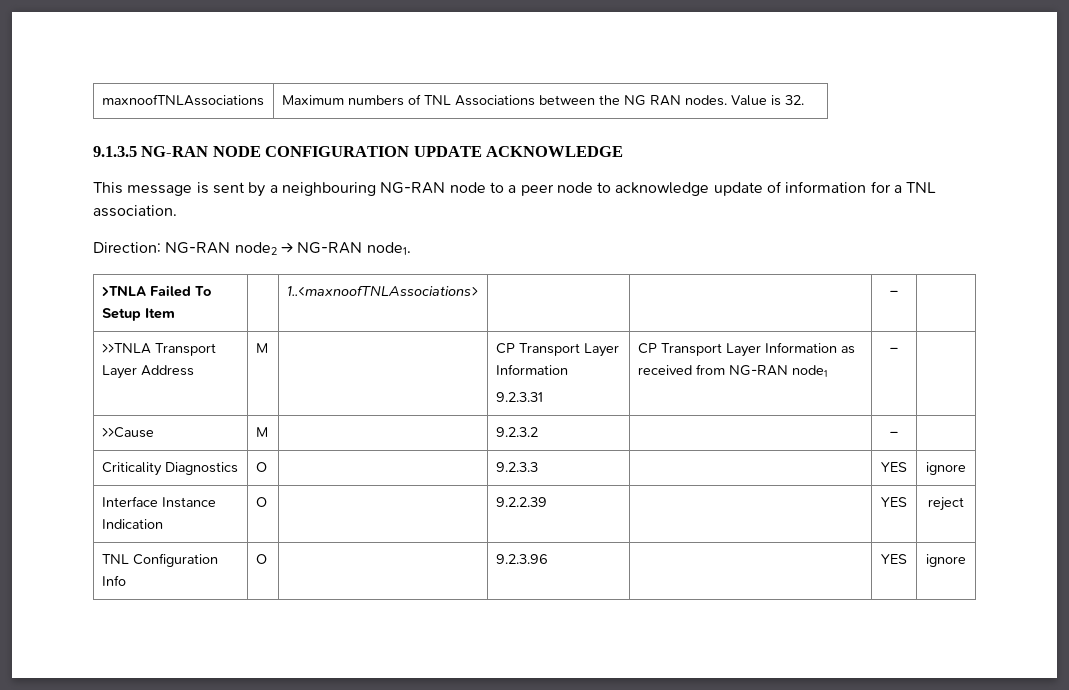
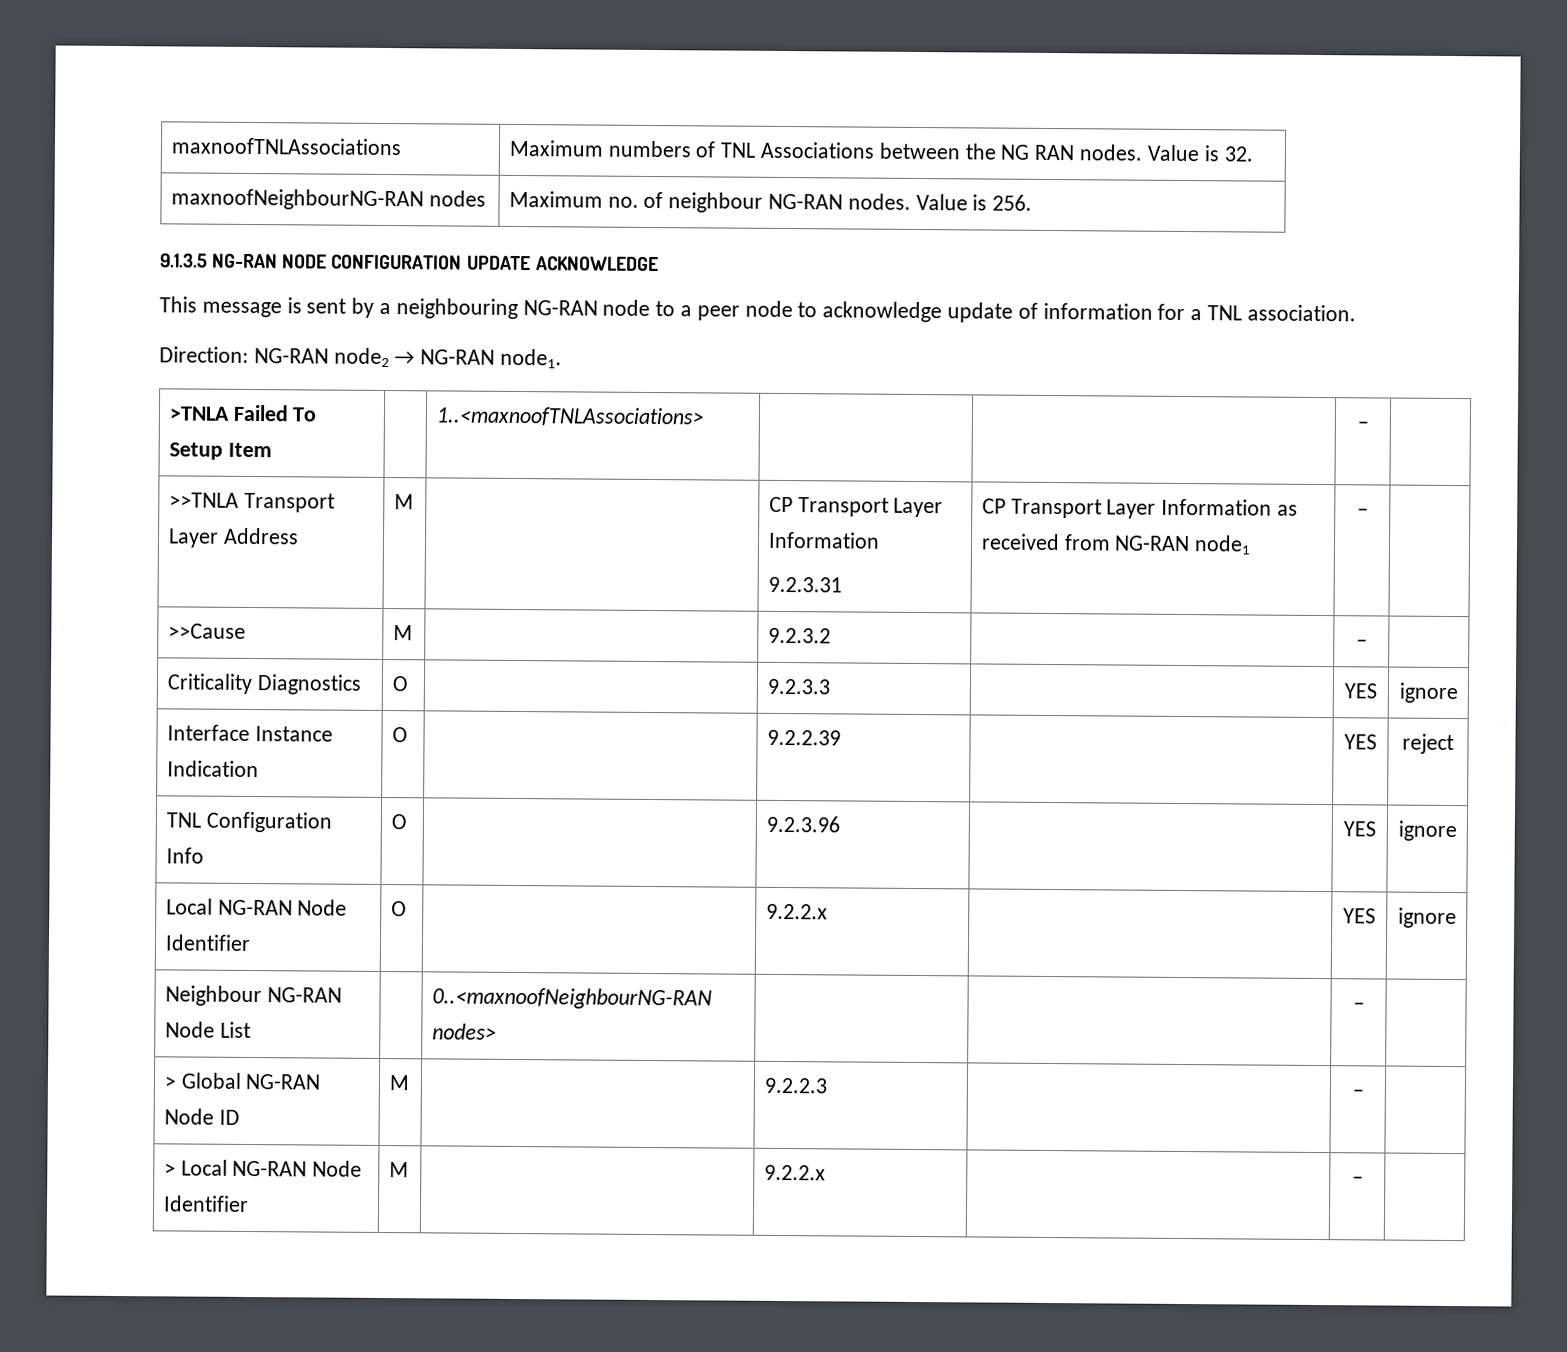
+ maxnoofNeighbourNG-RAN nodes | Maximum no. of neighbour NG-RAN nodes. Value is 256.
+ Local NG-RAN Node Identifier | O | | 9.2.2.x | | YES | ignore
+ Neighbour NG-RAN Node List | | 0..<maxnoofNeighbourNG-RAN nodes> | | | – |
+ > Global NG-RAN Node ID | M | | 9.2.2.3 | | – |
+ > Local NG-RAN Node Identifier | M | | 9.2.2.x | | – |

